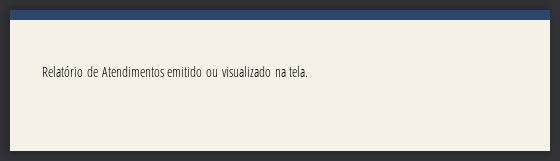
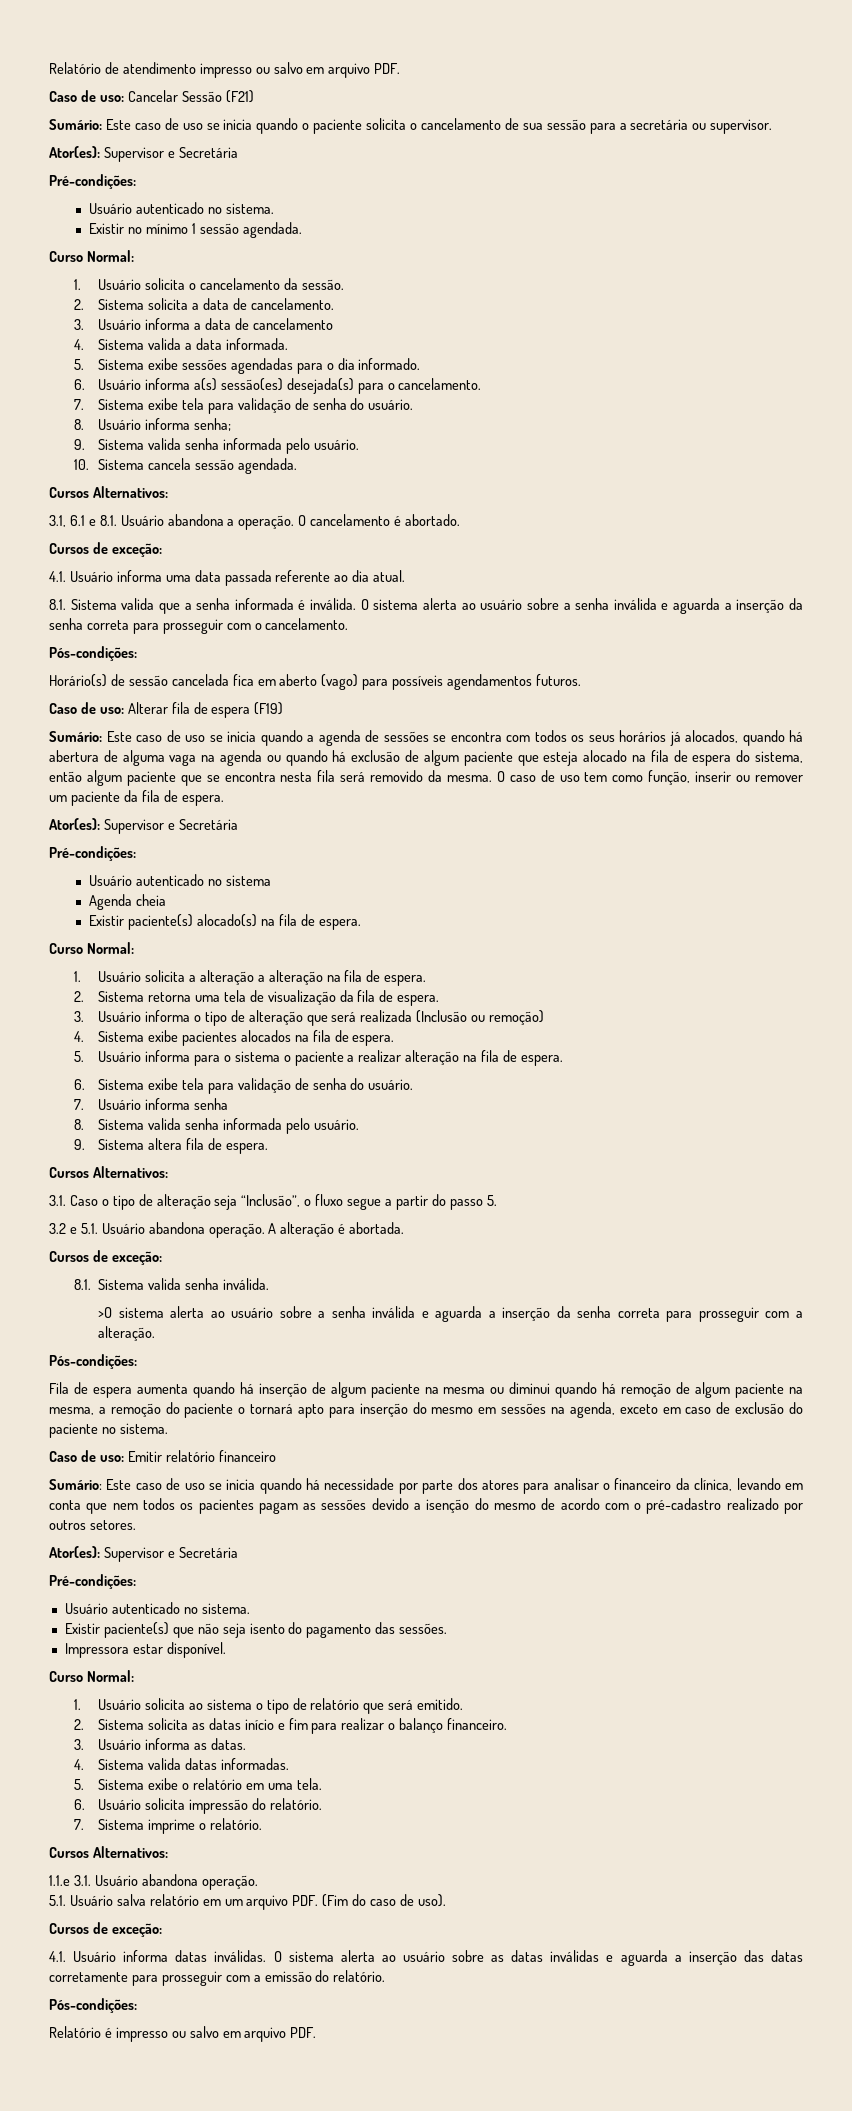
- Relatório de Atendimentos emitido ou visualizado na tela.
+ Relatório de atendimento impresso ou salvo em arquivo PDF.
+ Caso de uso: Cancelar Sessão (F21)
+ Sumário: Este caso de uso se inicia quando o paciente solicita o cancelamento de sua sessão para a secretária ou supervisor.
+ Ator(es): Supervisor e Secretária
+ Pré-condições:
+ Usuário autenticado no sistema.
+ Existir no mínimo 1 sessão agendada.
+ Curso Normal:
+ 1. Usuário solicita o cancelamento da sessão.
+ 2. Sistema solicita a data de cancelamento.
+ 3. Usuário informa a data de cancelamento
+ 4. Sistema valida a data informada.
+ 5. Sistema exibe sessões agendadas para o dia informado.
+ 6. Usuário informa a(s) sessão(es) desejada(s) para o cancelamento.
+ 7. Sistema exibe tela para validação de senha do usuário.
+ 8. Usuário informa senha;
+ 9. Sistema valida senha informada pelo usuário.
+ 10. Sistema cancela sessão agendada.
+ Cursos Alternativos:
+ 3.1, 6.1 e 8.1. Usuário abandona a operação. O cancelamento é abortado.
+ Cursos de exceção:
+ 4.1. Usuário informa uma data passada referente ao dia atual.
+ 8.1. Sistema valida que a senha informada é inválida. O sistema alerta ao usuário sobre a senha inválida e aguarda a inserção da senha correta para prosseguir com o cancelamento.
+ Pós-condições:
+ Horário(s) de sessão cancelada fica em aberto (vago) para possíveis agendamentos futuros.
+ Caso de uso: Alterar fila de espera (F19)
+ Sumário: Este caso de uso se inicia quando a agenda de sessões se encontra com todos os seus horários já alocados, quando há abertura de alguma vaga na agenda ou quando há exclusão de algum paciente que esteja alocado na fila de espera do sistema, então algum paciente que se encontra nesta fila será removido da mesma. O caso de uso tem como função, inserir ou remover um paciente da fila de espera.
+ Ator(es): Supervisor e Secretária
+ Pré-condições:
+ Usuário autenticado no sistema
+ Agenda cheia
+ Existir paciente(s) alocado(s) na fila de espera.
+ Curso Normal:
+ 1. Usuário solicita a alteração a alteração na fila de espera.
+ 2. Sistema retorna uma tela de visualização da fila de espera.
+ 3. Usuário informa o tipo de alteração que será realizada (Inclusão ou remoção)
+ 4. Sistema exibe pacientes alocados na fila de espera.
+ 5. Usuário informa para o sistema o paciente a realizar alteração na fila de espera.
+ 6. Sistema exibe tela para validação de senha do usuário.
+ 7. Usuário informa senha
+ 8. Sistema valida senha informada pelo usuário.
+ 9. Sistema altera fila de espera.
+ Cursos Alternativos:
+ 3.1. Caso o tipo de alteração seja “Inclusão”, o fluxo segue a partir do passo 5.
+ 3.2 e 5.1. Usuário abandona operação. A alteração é abortada.
+ Cursos de exceção:
+ 8.1. Sistema valida senha inválida.
+ >O sistema alerta ao usuário sobre a senha inválida e aguarda a inserção da senha correta para prosseguir com a alteração.
+ Pós-condições:
+ Fila de espera aumenta quando há inserção de algum paciente na mesma ou diminui quando há remoção de algum paciente na mesma, a remoção do paciente o tornará apto para inserção do mesmo em sessões na agenda, exceto em caso de exclusão do paciente no sistema.
+ Caso de uso: Emitir relatório financeiro
+ Sumário: Este caso de uso se inicia quando há necessidade por parte dos atores para analisar o financeiro da clínica, levando em conta que nem todos os pacientes pagam as sessões devido a isenção do mesmo de acordo com o pré-cadastro realizado por outros setores.
+ Ator(es): Supervisor e Secretária
+ Pré-condições:
+ Usuário autenticado no sistema.
+ Existir paciente(s) que não seja isento do pagamento das sessões.
+ Impressora estar disponível.
+ Curso Normal:
+ 1. Usuário solicita ao sistema o tipo de relatório que será emitido.
+ 2. Sistema solicita as datas início e fim para realizar o balanço financeiro.
+ 3. Usuário informa as datas.
+ 4. Sistema valida datas informadas.
+ 5. Sistema exibe o relatório em uma tela.
+ 6. Usuário solicita impressão do relatório.
+ 7. Sistema imprime o relatório.
+ Cursos Alternativos:
+ 1.1.e 3.1. Usuário abandona operação.
+ 5.1. Usuário salva relatório em um arquivo PDF. (Fim do caso de uso).
+ Cursos de exceção:
+ 4.1. Usuário informa datas inválidas. O sistema alerta ao usuário sobre as datas inválidas e aguarda a inserção das datas corretamente para prosseguir com a emissão do relatório.
+ Pós-condições:
+ Relatório é impresso ou salvo em arquivo PDF.

